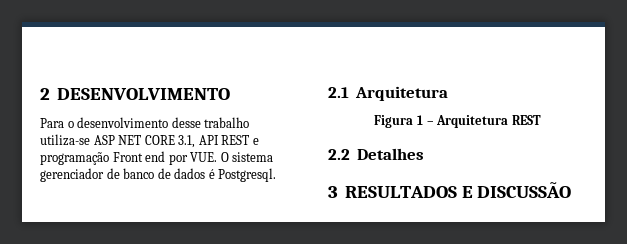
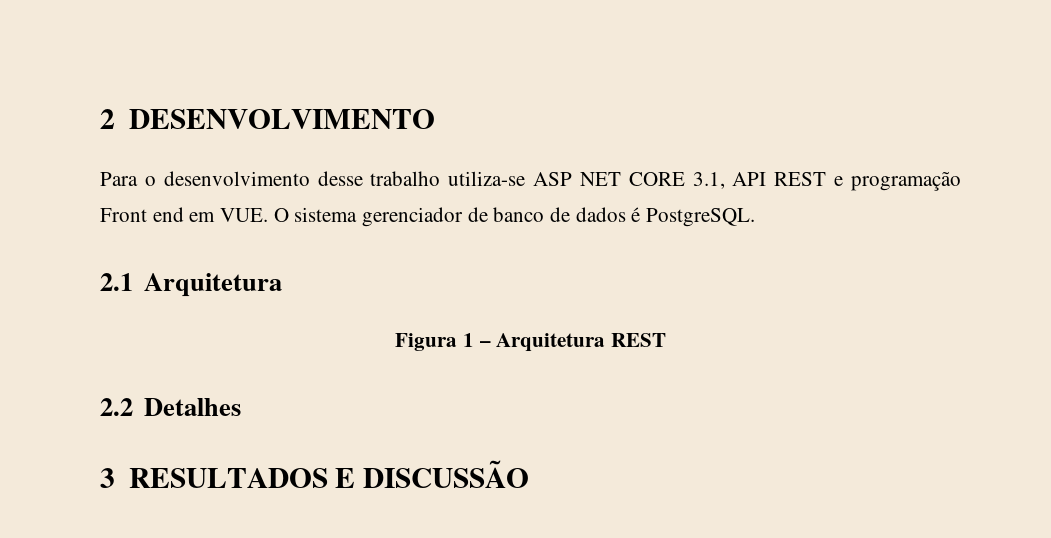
- Para o desenvolvimento desse trabalho utiliza-se ASP NET CORE 3.1, API REST e programação Front end por VUE. O sistema gerenciador de banco de dados é Postgresql.
+ Para o desenvolvimento desse trabalho utiliza-se ASP NET CORE 3.1, API REST e programação Front end em VUE. O sistema gerenciador de banco de dados é PostgreSQL.

